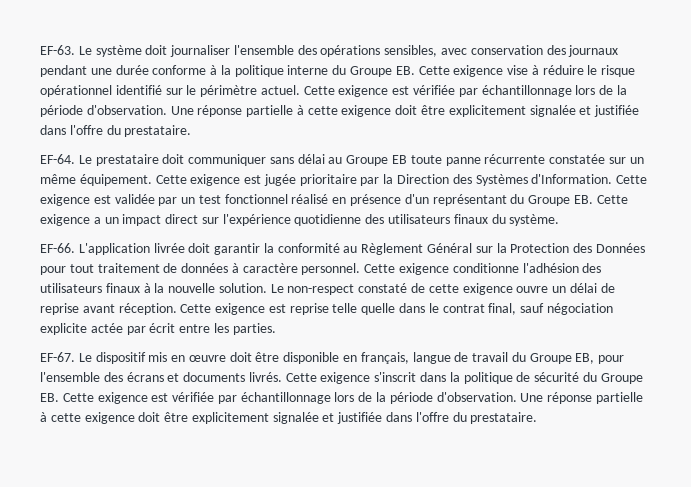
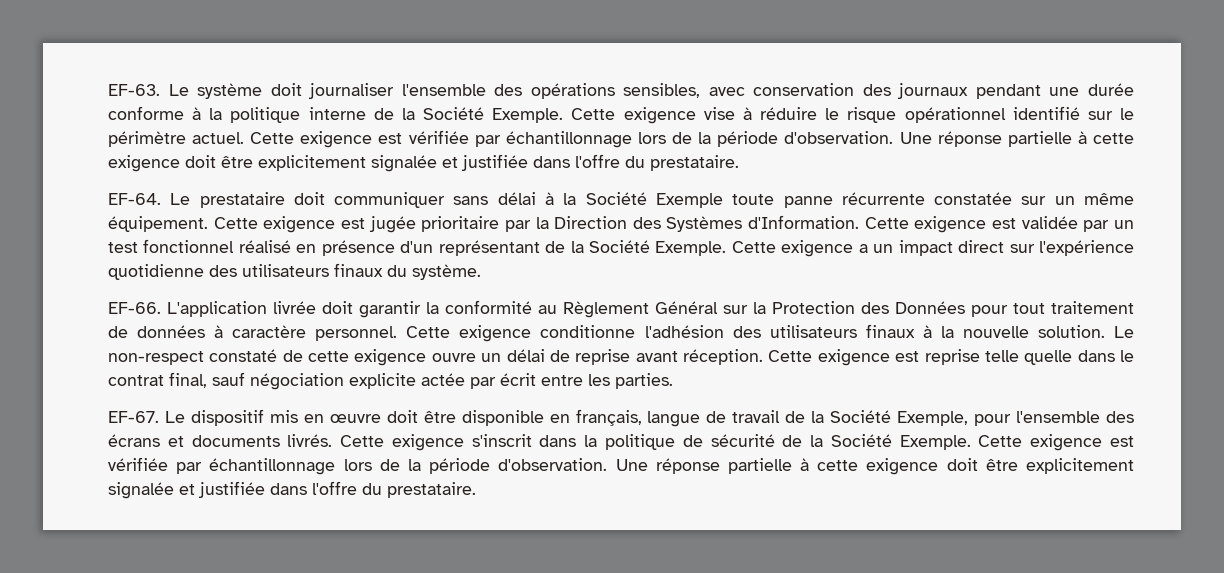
- Le système doit journaliser l'ensemble des opérations sensibles, avec conservation des journaux pendant une durée conforme à la politique interne du Groupe EB. Cette exigence vise à réduire le risque opérationnel identifié sur le périmètre actuel.
+ Le système doit journaliser l'ensemble des opérations sensibles, avec conservation des journaux pendant une durée conforme à la politique interne de la Société Exemple. Cette exigence vise à réduire le risque opérationnel identifié sur le périmètre actuel.
- Le prestataire doit communiquer sans délai au Groupe EB toute panne récurrente constatée sur un même équipement.
+ Le prestataire doit communiquer sans délai à la Société Exemple toute panne récurrente constatée sur un même équipement.
- Cette exigence est validée par un test fonctionnel réalisé en présence d'un représentant du Groupe EB. Cette exigence a un impact direct sur l'expérience quotidienne des utilisateurs finaux du système.
+ Cette exigence est validée par un test fonctionnel réalisé en présence d'un représentant de la Société Exemple. Cette exigence a un impact direct sur l'expérience quotidienne des utilisateurs finaux du système.
- Le dispositif mis en œuvre doit être disponible en français, langue de travail du Groupe EB, pour l'ensemble des écrans et documents livrés.
+ Le dispositif mis en œuvre doit être disponible en français, langue de travail de la Société Exemple, pour l'ensemble des écrans et documents livrés.
- Cette exigence s'inscrit dans la politique de sécurité du Groupe EB. Cette exigence est vérifiée par échantillonnage lors de la période d'observation.
+ Cette exigence s'inscrit dans la politique de sécurité de la Société Exemple. Cette exigence est vérifiée par échantillonnage lors de la période d'observation.

